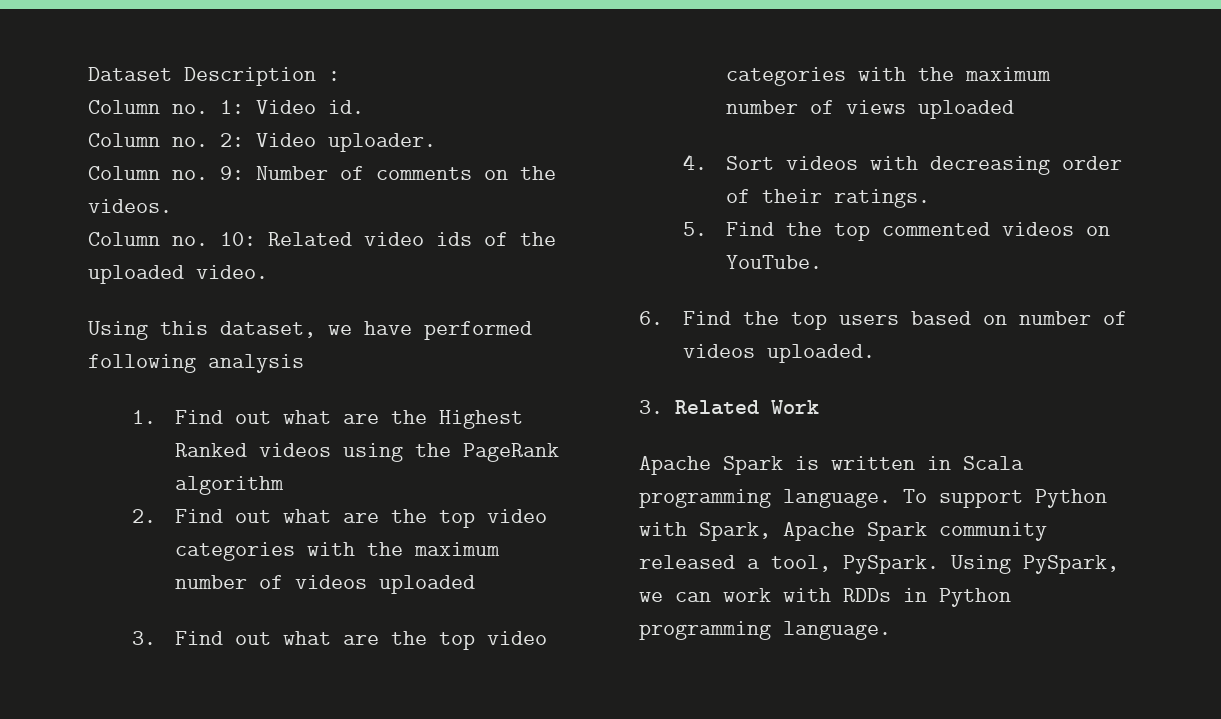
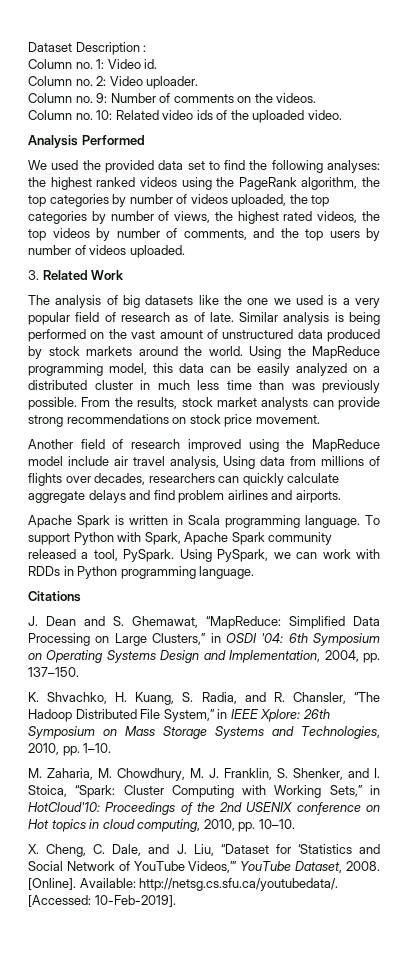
- Using this dataset, we have performed following analysis
- 1. Find out what are the Highest Ranked videos using the PageRank algorithm
- 2. Find out what are the top video categories with the maximum number of videos uploaded
- 3. Find out what are the top video categories with the maximum number of views uploaded
- 4. Sort videos with decreasing order of their ratings.
- 5. Find the top commented videos on YouTube.
- 6. Find the top users based on number of videos uploaded.
+ Analysis Performed
+ We used the provided data set to find the following analyses: the highest ranked videos using the PageRank algorithm, the top categories by number of videos uploaded, the top categories by number of views, the highest rated videos, the top videos by number of comments, and the top users by number of videos uploaded.
+ The analysis of big datasets like the one we used is a very popular field of research as of late. Similar analysis is being performed on the vast amount of unstructured data produced by stock markets around the world. Using the MapReduce programming model, this data can be easily analyzed on a distributed cluster in much less time than was previously possible. From the results, stock market analysts can provide strong recommendations on stock price movement.
+ Another field of research improved using the MapReduce model include air travel analysis, Using data from millions of flights over decades, researchers can quickly calculate aggregate delays and find problem airlines and airports.
+ Citations
+ J. Dean and S. Ghemawat, “MapReduce: Simplified Data Processing on Large Clusters,” in OSDI '04: 6th Symposium on Operating Systems Design and Implementation, 2004, pp. 137–150.
+ K. Shvachko, H. Kuang, S. Radia, and R. Chansler, “The Hadoop Distributed File System,” in IEEE Xplore: 26th Symposium on Mass Storage Systems and Technologies, 2010, pp. 1–10.
+ M. Zaharia, M. Chowdhury, M. J. Franklin, S. Shenker, and I. Stoica, “Spark: Cluster Computing with Working Sets,” in HotCloud'10: Proceedings of the 2nd USENIX conference on Hot topics in cloud computing, 2010, pp. 10–10.
+ X. Cheng, C. Dale, and J. Liu, “Dataset for ‘Statistics and Social Network of YouTube Videos,’” YouTube Dataset, 2008. [Online]. Available: http://netsg.cs.sfu.ca/youtubedata/. [Accessed: 10-Feb-2019].

